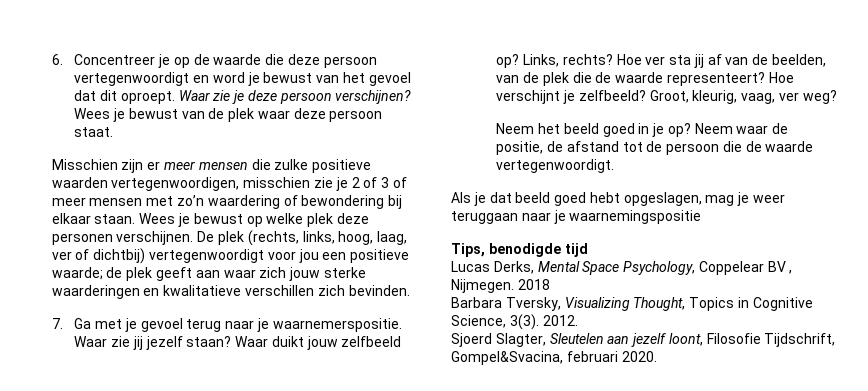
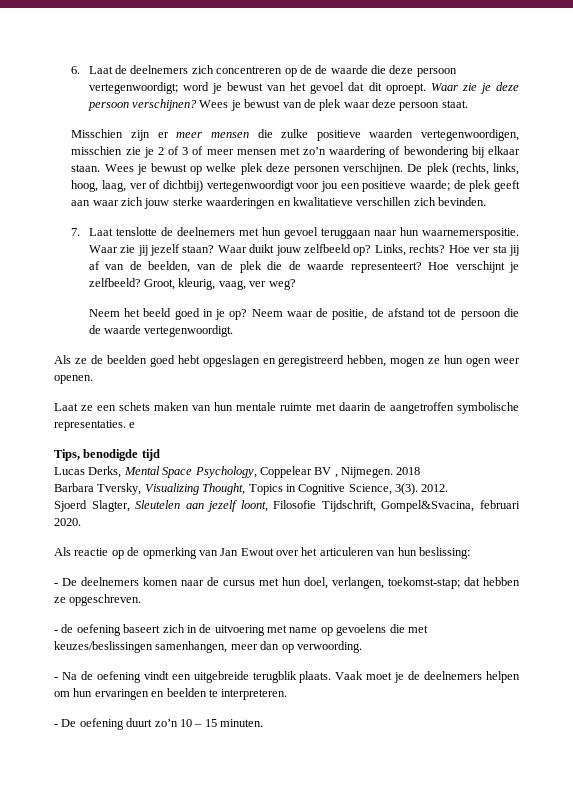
- 6. Concentreer je op de waarde die deze persoon vertegenwoordigt en word je bewust van het gevoel dat dit oproept.
+ 6. Laat de deelnemers zich concentreren op de de waarde die deze persoon vertegenwoordigt; word je bewust van het gevoel dat dit oproept.
- 7. Ga met je gevoel terug naar je waarnemerspositie.
+ 7. Laat tenslotte de deelnemers met hun gevoel teruggaan naar hun waarnemerspositie.
- Als je dat beeld goed hebt opgeslagen, mag je weer teruggaan naar je waarnemingspositie
+ Als ze de beelden goed hebt opgeslagen en geregistreerd hebben, mogen ze hun ogen weer openen.
+ Laat ze een schets maken van hun mentale ruimte met daarin de aangetroffen symbolische representaties. e
+ Als reactie op de opmerking van Jan Ewout over het articuleren van hun beslissing:
+ - De deelnemers komen naar de cursus met hun doel, verlangen, toekomst-stap; dat hebben ze opgeschreven.
+ - de oefening baseert zich in de uitvoering met name op gevoelens die met keuzes/beslissingen samenhangen, meer dan op verwoording.
+ - Na de oefening vindt een uitgebreide terugblik plaats. Vaak moet je de deelnemers helpen om hun ervaringen en beelden te interpreteren.
+ - De oefening duurt zo’n 10 – 15 minuten.

